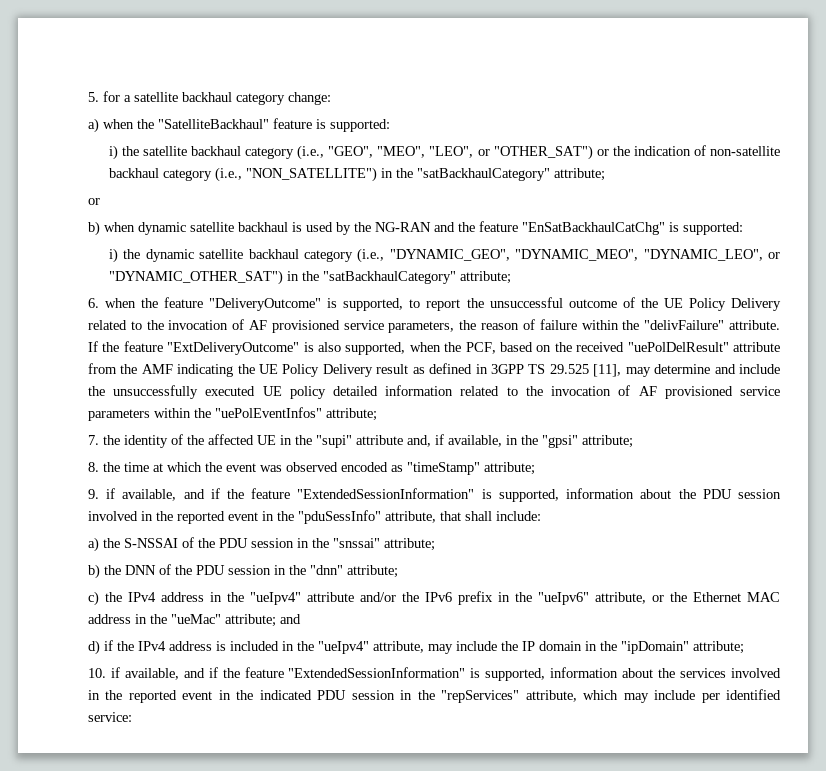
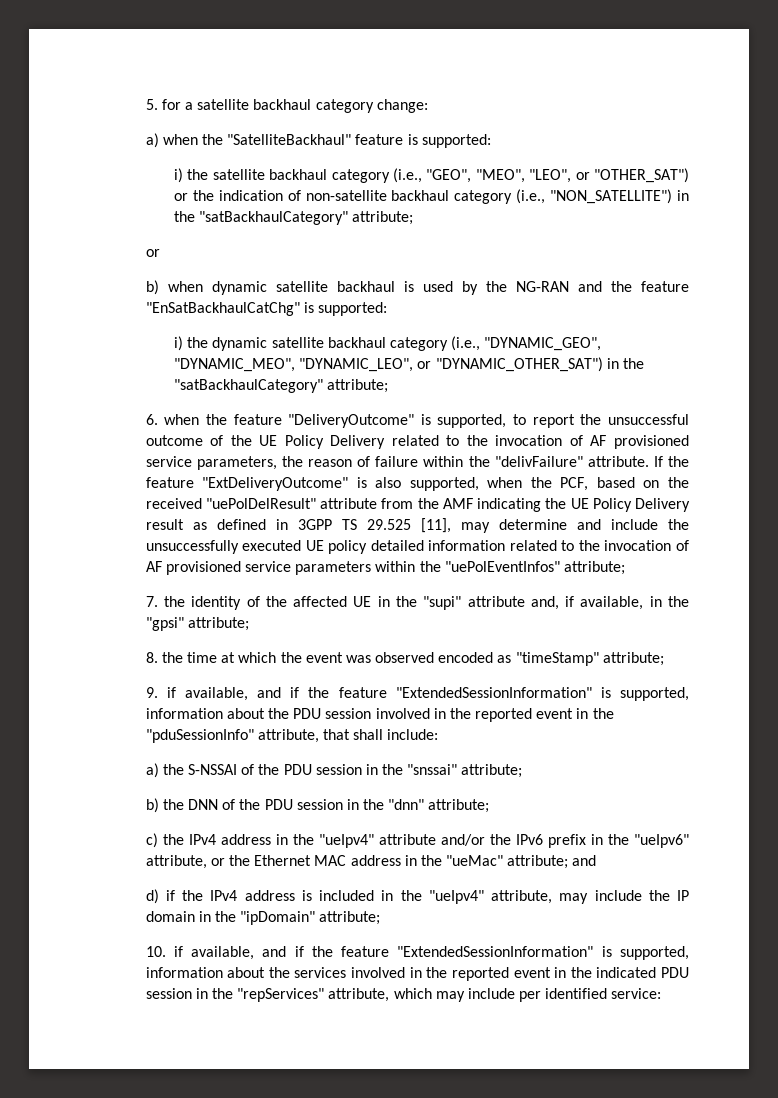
- 9. if available, and if the feature "ExtendedSessionInformation" is supported, information about the PDU session involved in the reported event in the "pduSessInfo" attribute, that shall include:
+ 9. if available, and if the feature "ExtendedSessionInformation" is supported, information about the PDU session involved in the reported event in the "pduSessionInfo" attribute, that shall include:

